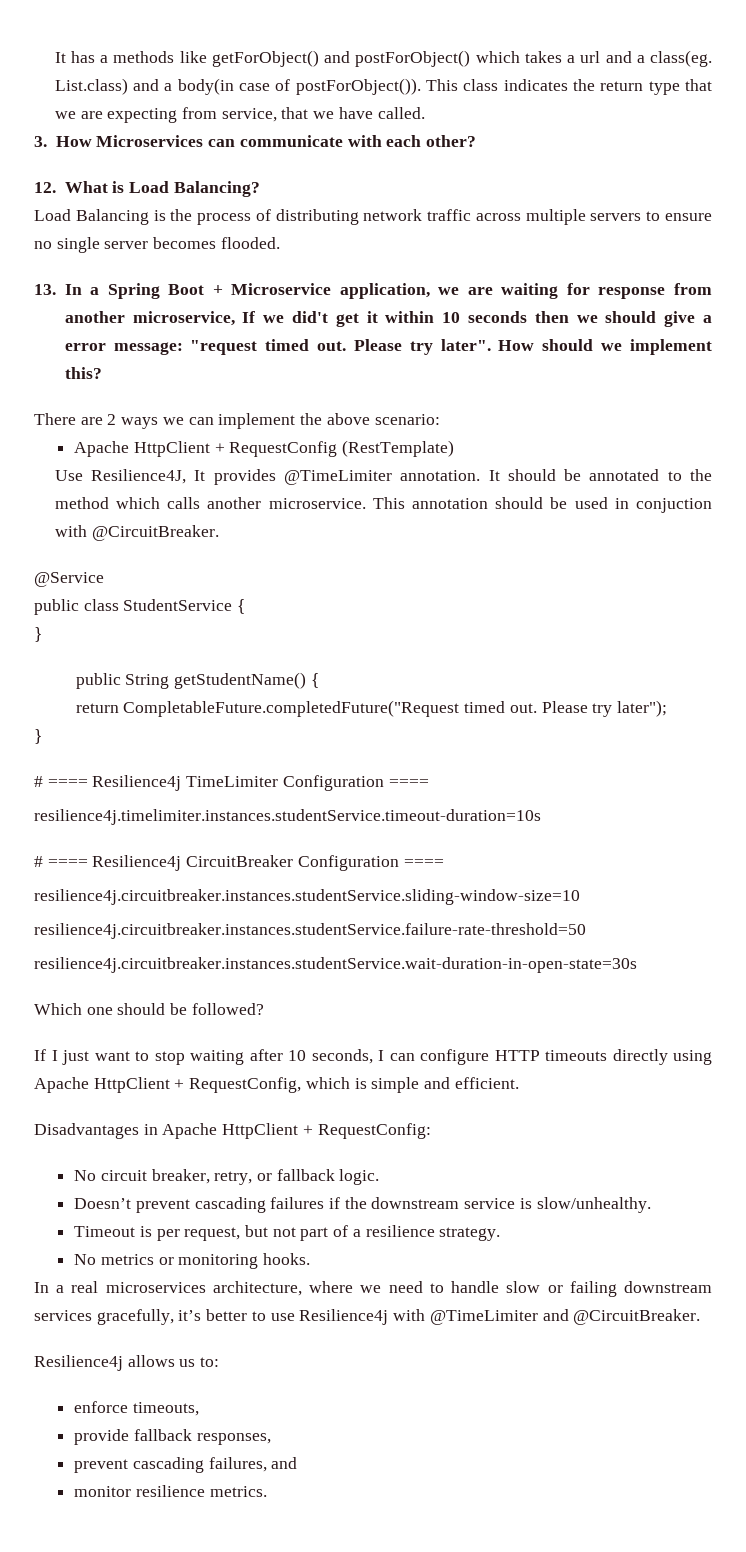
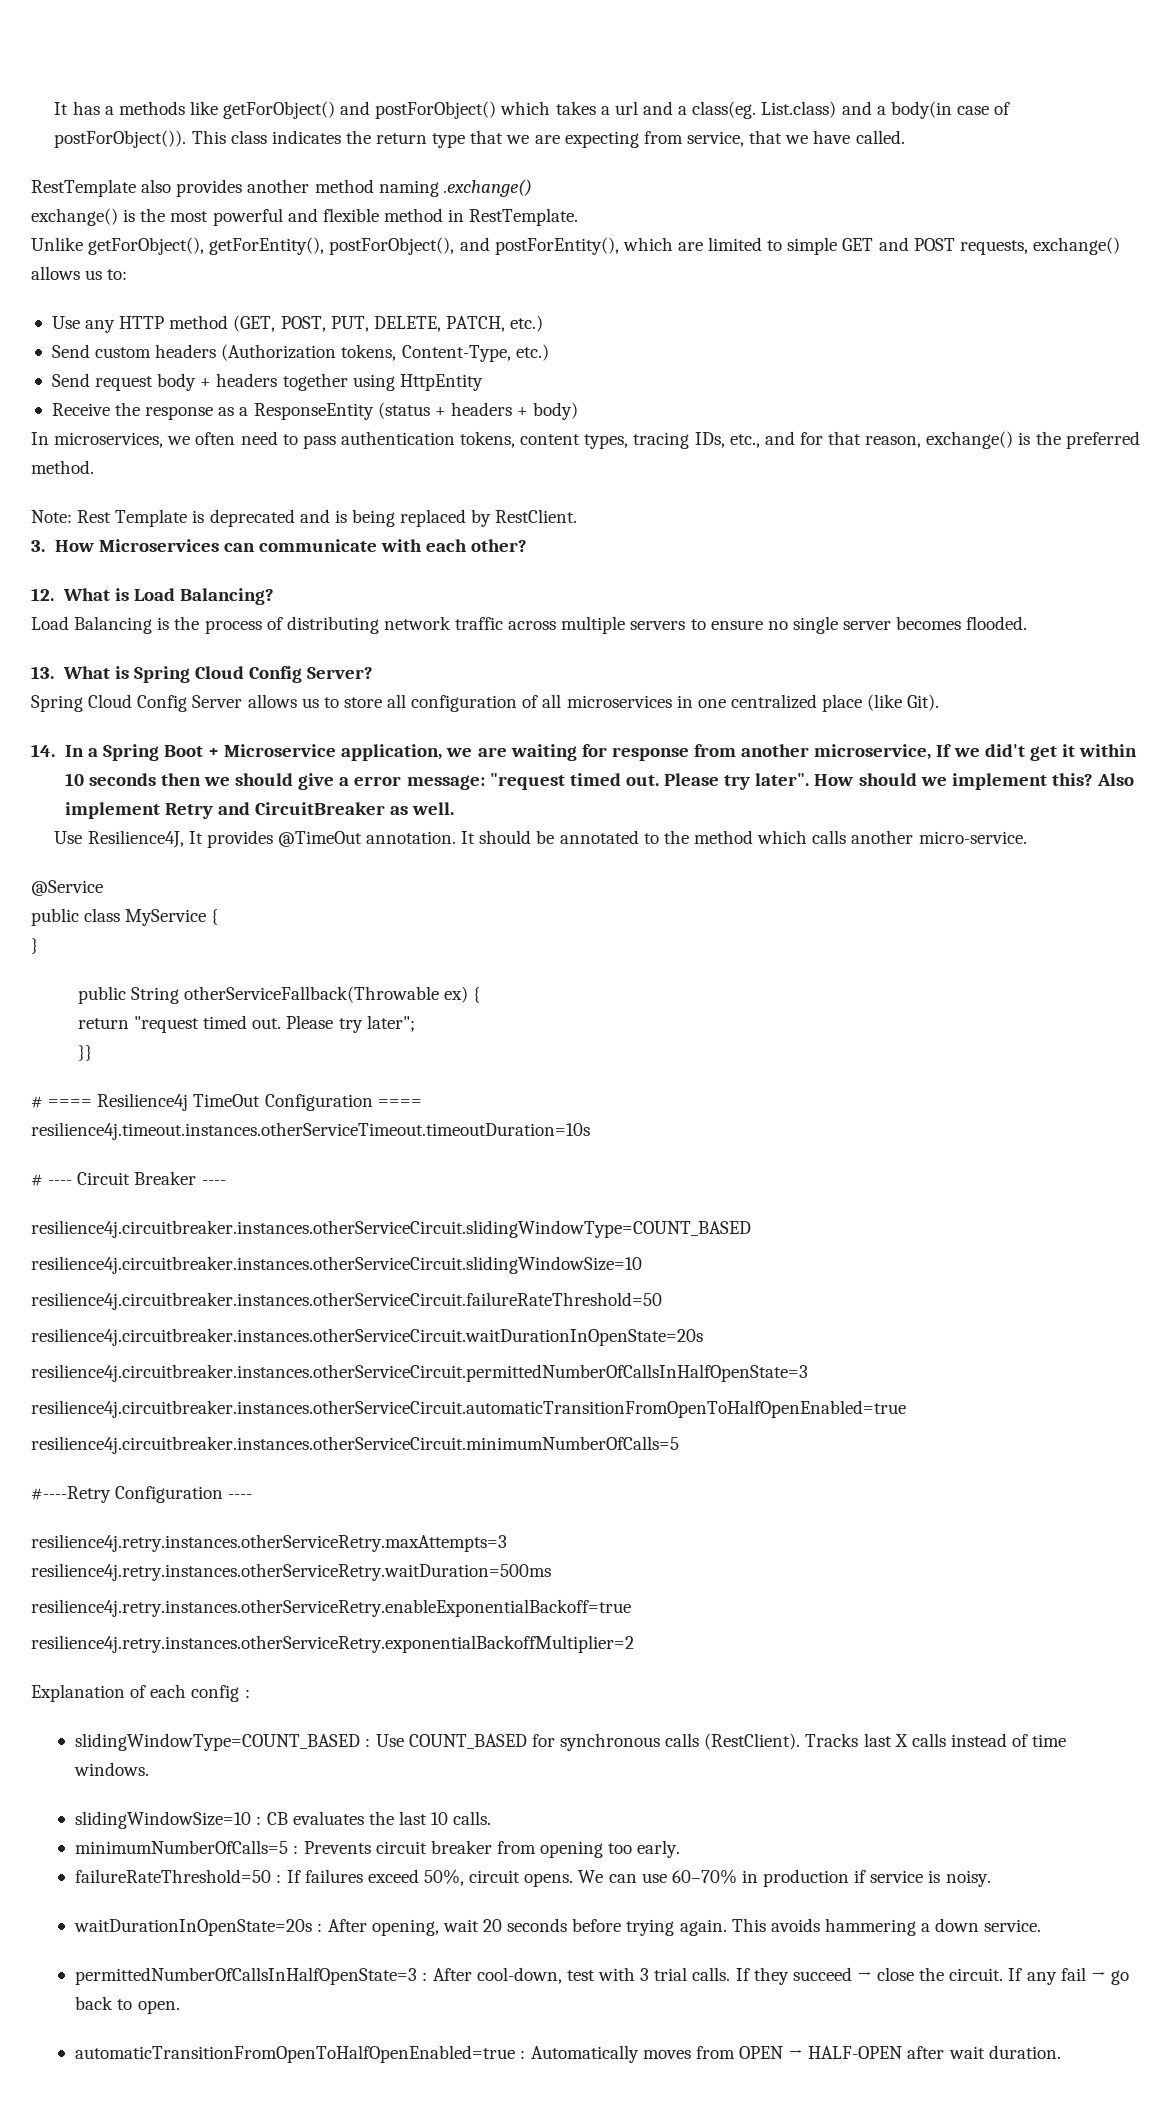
+ RestTemplate also provides another method naming .exchange()
+ exchange() is the most powerful and flexible method in RestTemplate.
+ Unlike getForObject(), getForEntity(), postForObject(), and postForEntity(), which are limited to simple GET and POST requests, exchange() allows us to:
+ Use any HTTP method (GET, POST, PUT, DELETE, PATCH, etc.)
+ Send custom headers (Authorization tokens, Content-Type, etc.)
+ Send request body + headers together using HttpEntity
+ Receive the response as a ResponseEntity (status + headers + body)
+ In microservices, we often need to pass authentication tokens, content types, tracing IDs, etc., and for that reason, exchange() is the preferred method.
+ Note: Rest Template is deprecated and is being replaced by RestClient.
- 13. In a Spring Boot + Microservice application, we are waiting for response from another microservice, If we did't get it within 10 seconds then we should give a error message: "request timed out.
+ 13. What is Spring Cloud Config Server?
+ Spring Cloud Config Server allows us to store all configuration of all microservices in one centralized place (like Git).
+ 14. In a Spring Boot + Microservice application, we are waiting for response from another microservice, If we did't get it within 10 seconds then we should give a error message: "request timed out.
- How should we implement this?
- There are 2 ways we can implement the above scenario:
- Apache HttpClient + RequestConfig (RestTemplate)
+ How should we implement this? Also implement Retry and CircuitBreaker as well.
- Use Resilience4J, It provides @TimeLimiter annotation.
+ Use Resilience4J, It provides @TimeOut annotation.
- It should be annotated to the method which calls another microservice. This annotation should be used in conjuction with @CircuitBreaker.
+ It should be annotated to the method which calls another micro-service.
- public class StudentService {
+ public class MyService {
- public String getStudentName() {
+ public String otherServiceFallback(Throwable ex) {
- return CompletableFuture.completedFuture("Request timed out. Please try later");
- }
- # ==== Resilience4j TimeLimiter Configuration ====
- resilience4j.timelimiter.instances.studentService.timeout-duration=10s
- # ==== Resilience4j CircuitBreaker Configuration ====
- resilience4j.circuitbreaker.instances.studentService.sliding-window-size=10
- resilience4j.circuitbreaker.instances.studentService.failure-rate-threshold=50
- resilience4j.circuitbreaker.instances.studentService.wait-duration-in-open-state=30s
- Which one should be followed?
- If I just want to stop waiting after 10 seconds, I can configure HTTP timeouts directly using Apache HttpClient + RequestConfig, which is simple and efficient.
- Disadvantages in Apache HttpClient + RequestConfig:
- No circuit breaker, retry, or fallback logic.
- Doesn’t prevent cascading failures if the downstream service is slow/unhealthy.
- Timeout is per request, but not part of a resilience strategy.
- No metrics or monitoring hooks.
- In a real microservices architecture, where we need to handle slow or failing downstream services gracefully, it’s better to use Resilience4j with @TimeLimiter and @CircuitBreaker.
- Resilience4j allows us to:
- enforce timeouts,
- provide fallback responses,
- prevent cascading failures, and
- monitor resilience metrics.
+ return "request timed out. Please try later";
+ }}
+ # ==== Resilience4j TimeOut Configuration ====
+ resilience4j.timeout.instances.otherServiceTimeout.timeoutDuration=10s
+ # ---- Circuit Breaker ----
+ resilience4j.circuitbreaker.instances.otherServiceCircuit.slidingWindowType=COUNT_BASED
+ resilience4j.circuitbreaker.instances.otherServiceCircuit.slidingWindowSize=10
+ resilience4j.circuitbreaker.instances.otherServiceCircuit.failureRateThreshold=50
+ resilience4j.circuitbreaker.instances.otherServiceCircuit.waitDurationInOpenState=20s
+ resilience4j.circuitbreaker.instances.otherServiceCircuit.permittedNumberOfCallsInHalfOpenState=3
+ resilience4j.circuitbreaker.instances.otherServiceCircuit.automaticTransitionFromOpenToHalfOpenEnabled=true
+ resilience4j.circuitbreaker.instances.otherServiceCircuit.minimumNumberOfCalls=5
+ #----Retry Configuration ----
+ resilience4j.retry.instances.otherServiceRetry.maxAttempts=3
+ resilience4j.retry.instances.otherServiceRetry.waitDuration=500ms
+ resilience4j.retry.instances.otherServiceRetry.enableExponentialBackoff=true
+ resilience4j.retry.instances.otherServiceRetry.exponentialBackoffMultiplier=2
+ Explanation of each config :
+ slidingWindowType=COUNT_BASED : Use COUNT_BASED for synchronous calls (RestClient). Tracks last X calls instead of time windows.
+ slidingWindowSize=10 : CB evaluates the last 10 calls.
+ minimumNumberOfCalls=5 : Prevents circuit breaker from opening too early.
+ failureRateThreshold=50 : If failures exceed 50%, circuit opens. We can use 60–70% in production if service is noisy.
+ waitDurationInOpenState=20s : After opening, wait 20 seconds before trying again. This avoids hammering a down service.
+ permittedNumberOfCallsInHalfOpenState=3 : After cool-down, test with 3 trial calls. If they succeed → close the circuit. If any fail → go back to open.
+ automaticTransitionFromOpenToHalfOpenEnabled=true : Automatically moves from OPEN → HALF-OPEN after wait duration.

